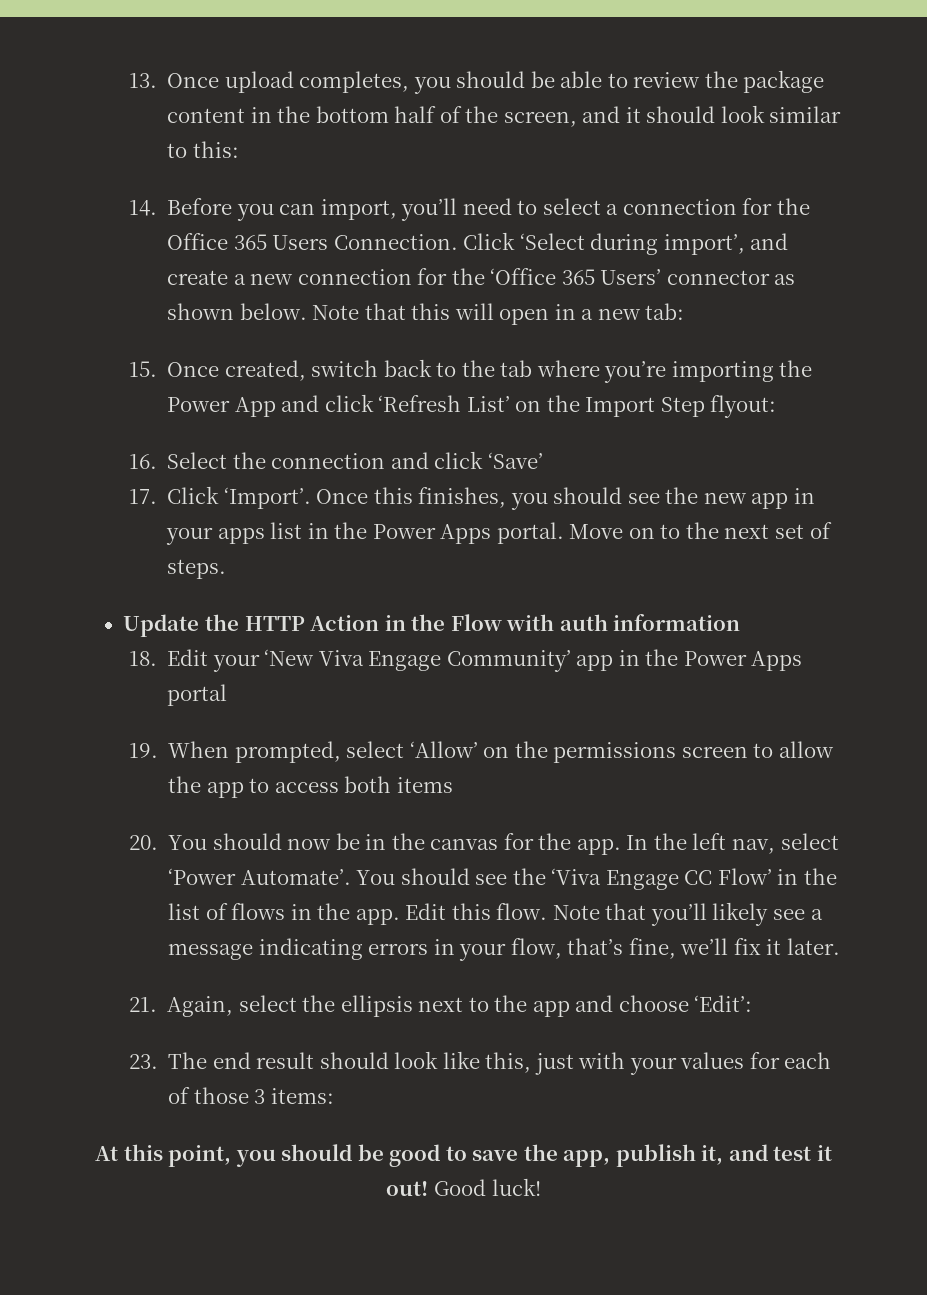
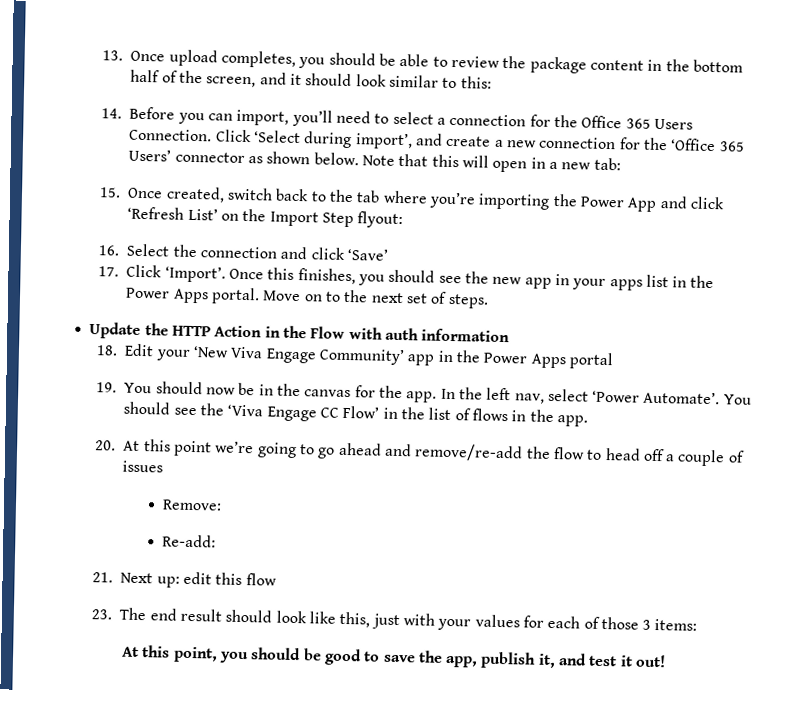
- 19. When prompted, select ‘Allow’ on the permissions screen to allow the app to access both items
- 20. You should now be in the canvas for the app.
+ 19. You should now be in the canvas for the app.
- You should see the ‘Viva Engage CC Flow’ in the list of flows in the app. Edit this flow. Note that you’ll likely see a message indicating errors in your flow, that’s fine, we’ll fix it later.
- 21. Again, select the ellipsis next to the app and choose ‘Edit’:
+ You should see the ‘Viva Engage CC Flow’ in the list of flows in the app.
+ 20. At this point we’re going to go ahead and remove/re-add the flow to head off a couple of issues
+ Remove:
+ Re-add:
+ 21. Next up: edit this flow
- Good luck!

